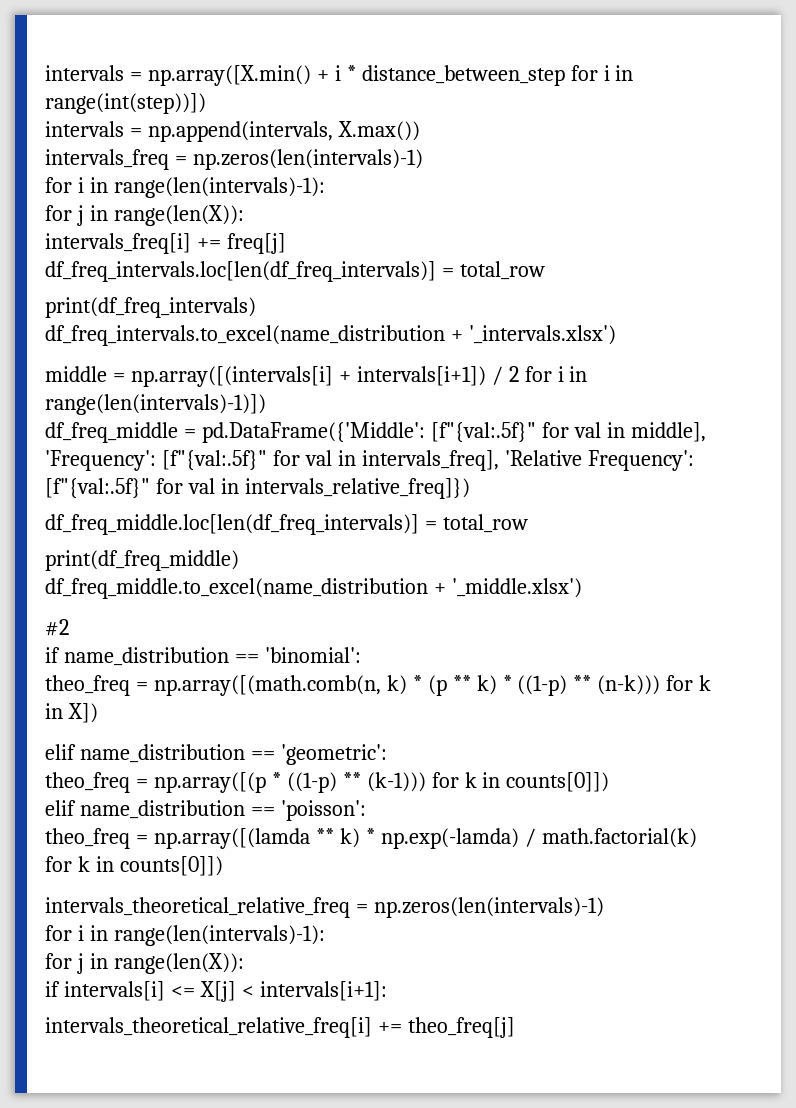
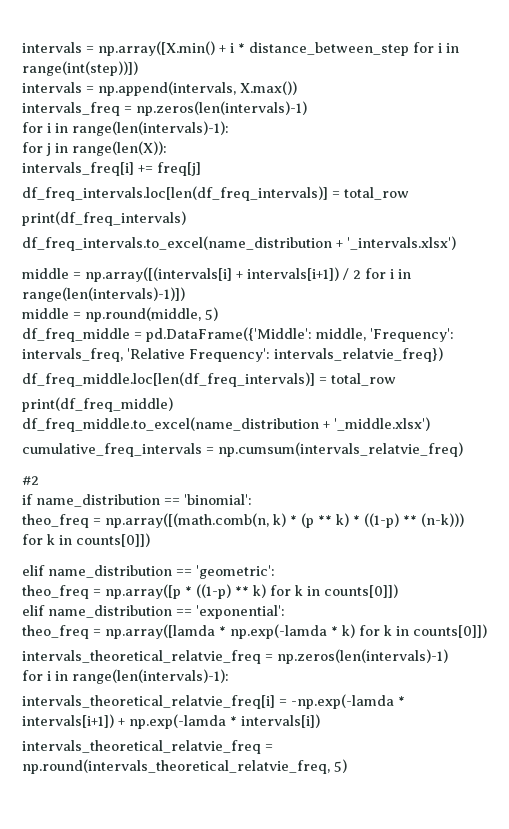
+ middle = np.round(middle, 5)
- df_freq_middle = pd.DataFrame({'Middle': [f"{val:.5f}" for val in middle], 'Frequency': [f"{val:.5f}" for val in intervals_freq], 'Relative Frequency': [f"{val:.5f}" for val in intervals_relative_freq]})
+ df_freq_middle = pd.DataFrame({'Middle': middle, 'Frequency': intervals_freq, 'Relative Frequency': intervals_relatvie_freq})
+ cumulative_freq_intervals = np.cumsum(intervals_relatvie_freq)
- theo_freq = np.array([(math.comb(n, k) * (p ** k) * ((1-p) ** (n-k))) for k in X])
+ theo_freq = np.array([(math.comb(n, k) * (p ** k) * ((1-p) ** (n-k))) for k in counts[0]])
- theo_freq = np.array([(p * ((1-p) ** (k-1))) for k in counts[0]])
- elif name_distribution == 'poisson':
- theo_freq = np.array([(lamda ** k) * np.exp(-lamda) / math.factorial(k) for k in counts[0]])
- intervals_theoretical_relative_freq = np.zeros(len(intervals)-1)
+ theo_freq = np.array([p * ((1-p) ** k) for k in counts[0]])
+ elif name_distribution == 'exponential':
+ theo_freq = np.array([lamda * np.exp(-lamda * k) for k in counts[0]])
+ intervals_theoretical_relatvie_freq = np.zeros(len(intervals)-1)
  for i in range(len(intervals)-1):
- for j in range(len(X)):
- if intervals[i] <= X[j] < intervals[i+1]:
- intervals_theoretical_relative_freq[i] += theo_freq[j]
+ intervals_theoretical_relatvie_freq[i] = -np.exp(-lamda * intervals[i+1]) + np.exp(-lamda * intervals[i])
+ intervals_theoretical_relatvie_freq = np.round(intervals_theoretical_relatvie_freq, 5)

